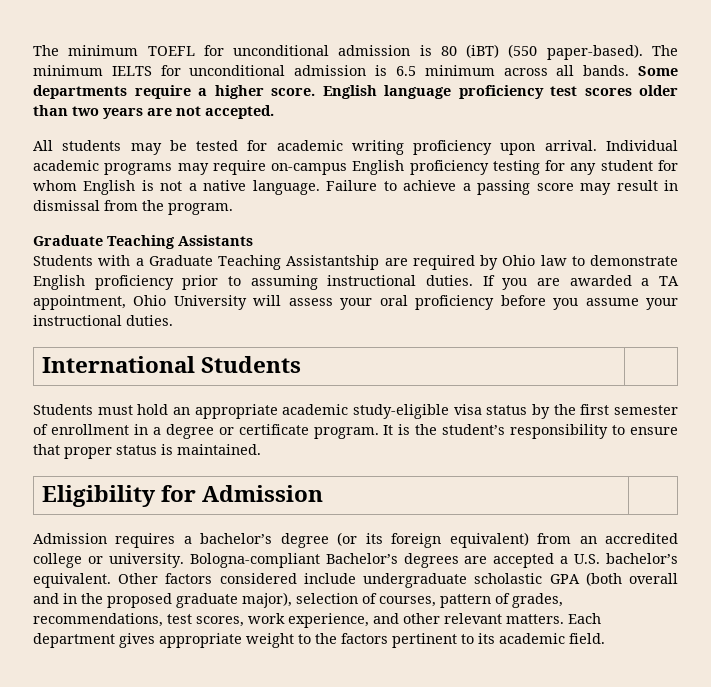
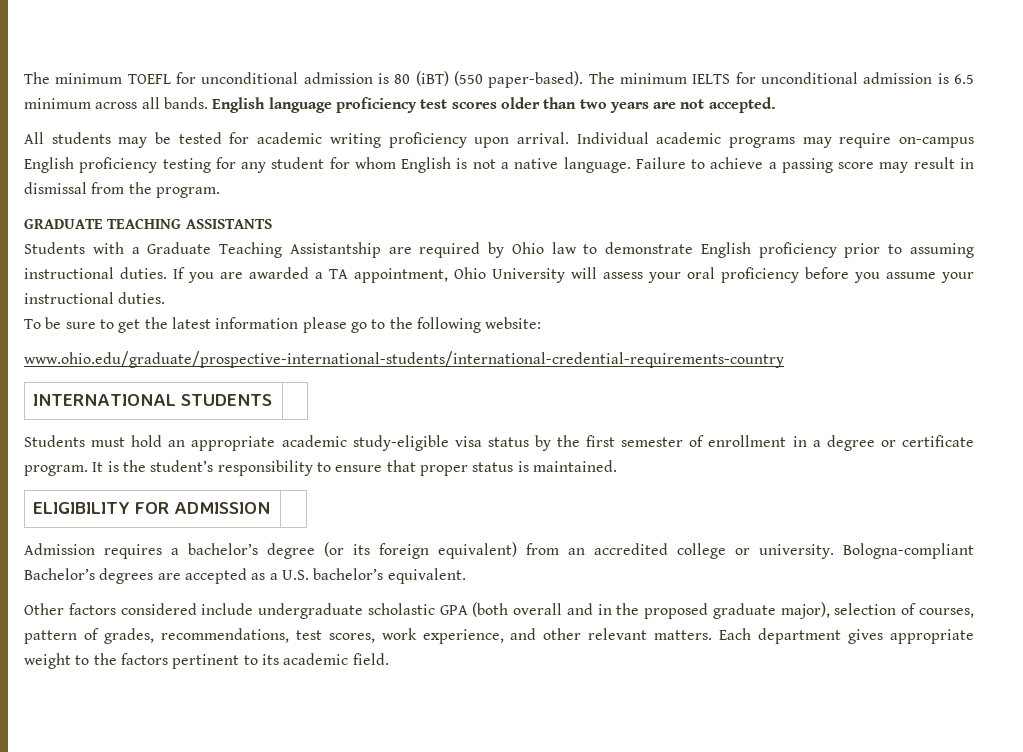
- Some departments require a higher score.
- Graduate Teaching Assistants
+ GRADUATE TEACHING ASSISTANTS
- International Students |
+ To be sure to get the latest information please go to the following website:
+ www.ohio.edu/graduate/prospective-international-students/international-credential-requirements-country
+ INTERNATIONAL STUDENTS |
- Eligibility for Admission |
+ ELIGIBILITY FOR ADMISSION |
- Bologna-compliant Bachelor’s degrees are accepted a U.S. bachelor’s equivalent. Other factors considered include undergraduate scholastic GPA (both overall and in the proposed graduate major), selection of courses, pattern of grades, recommendations, test scores, work experience, and other relevant matters.
+ Bologna-compliant Bachelor’s degrees are accepted as a U.S. bachelor’s equivalent.
+ Other factors considered include undergraduate scholastic GPA (both overall and in the proposed graduate major), selection of courses, pattern of grades, recommendations, test scores, work experience, and other relevant matters.

